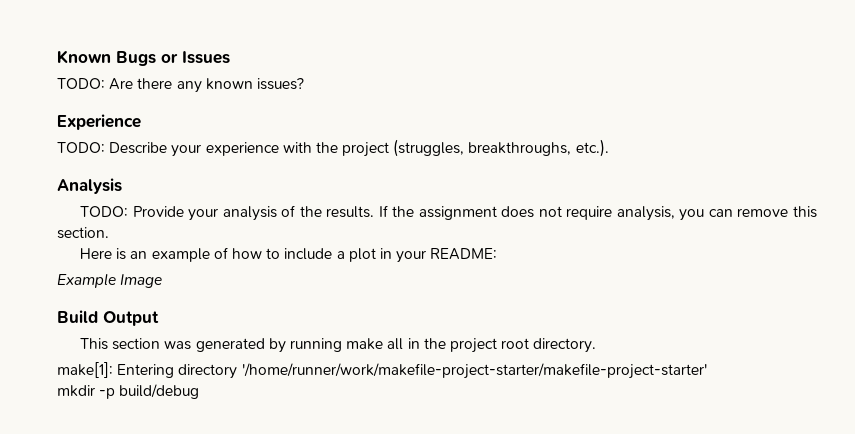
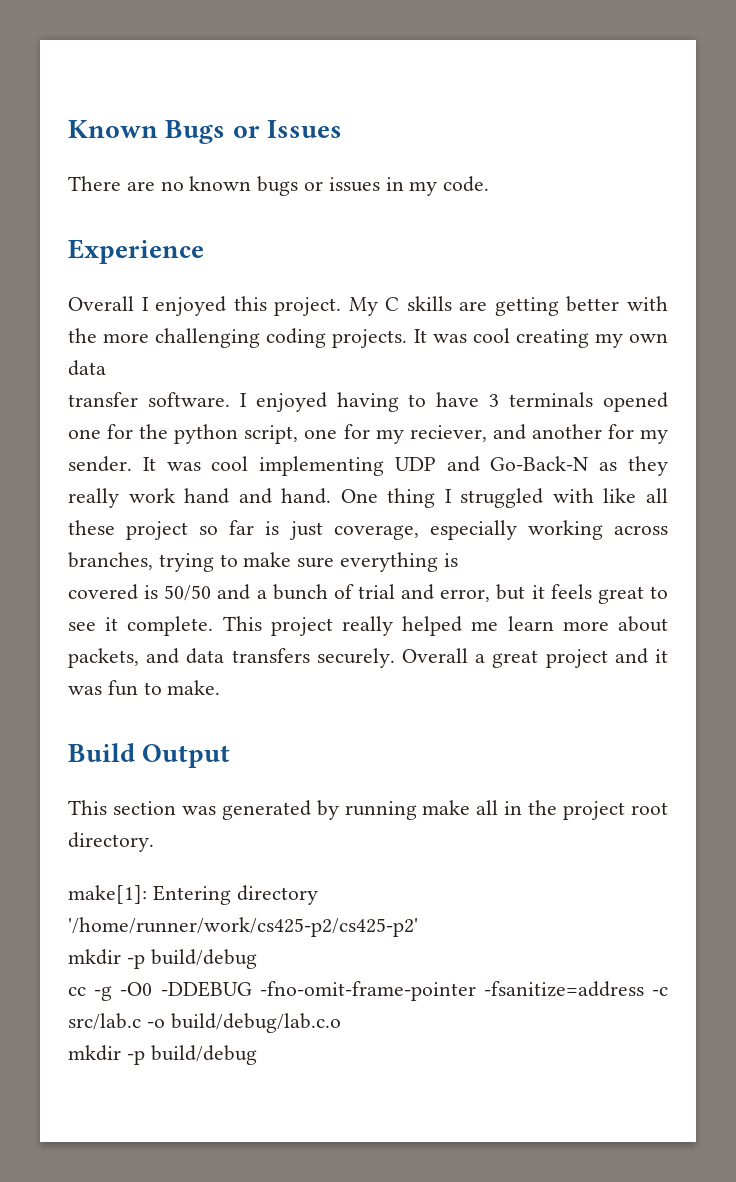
- TODO: Are there any known issues?
+ There are no known bugs or issues in my code.
  Experience
- TODO: Describe your experience with the project (struggles, breakthroughs, etc.).
- Analysis
- TODO: Provide your analysis of the results. If the assignment does not require analysis, you can remove this section.
- Here is an example of how to include a plot in your README:
- Example Image
+ Overall I enjoyed this project. My C skills are getting better with the more challenging coding projects. It was cool creating my own data
+ transfer software. I enjoyed having to have 3 terminals opened one for the python script, one for my reciever, and another for my sender. It was cool implementing UDP and Go-Back-N as they really work hand and hand. One thing I struggled with like all these project so far is just coverage, especially working across branches, trying to make sure everything is
+ covered is 50/50 and a bunch of trial and error, but it feels great to see it complete. This project really helped me learn more about packets, and data transfers securely. Overall a great project and it was fun to make.
- make[1]: Entering directory '/home/runner/work/makefile-project-starter/makefile-project-starter'
+ make[1]: Entering directory '/home/runner/work/cs425-p2/cs425-p2'
+ mkdir -p build/debug
+ cc -g -O0 -DDEBUG -fno-omit-frame-pointer -fsanitize=address -c src/lab.c -o build/debug/lab.c.o

